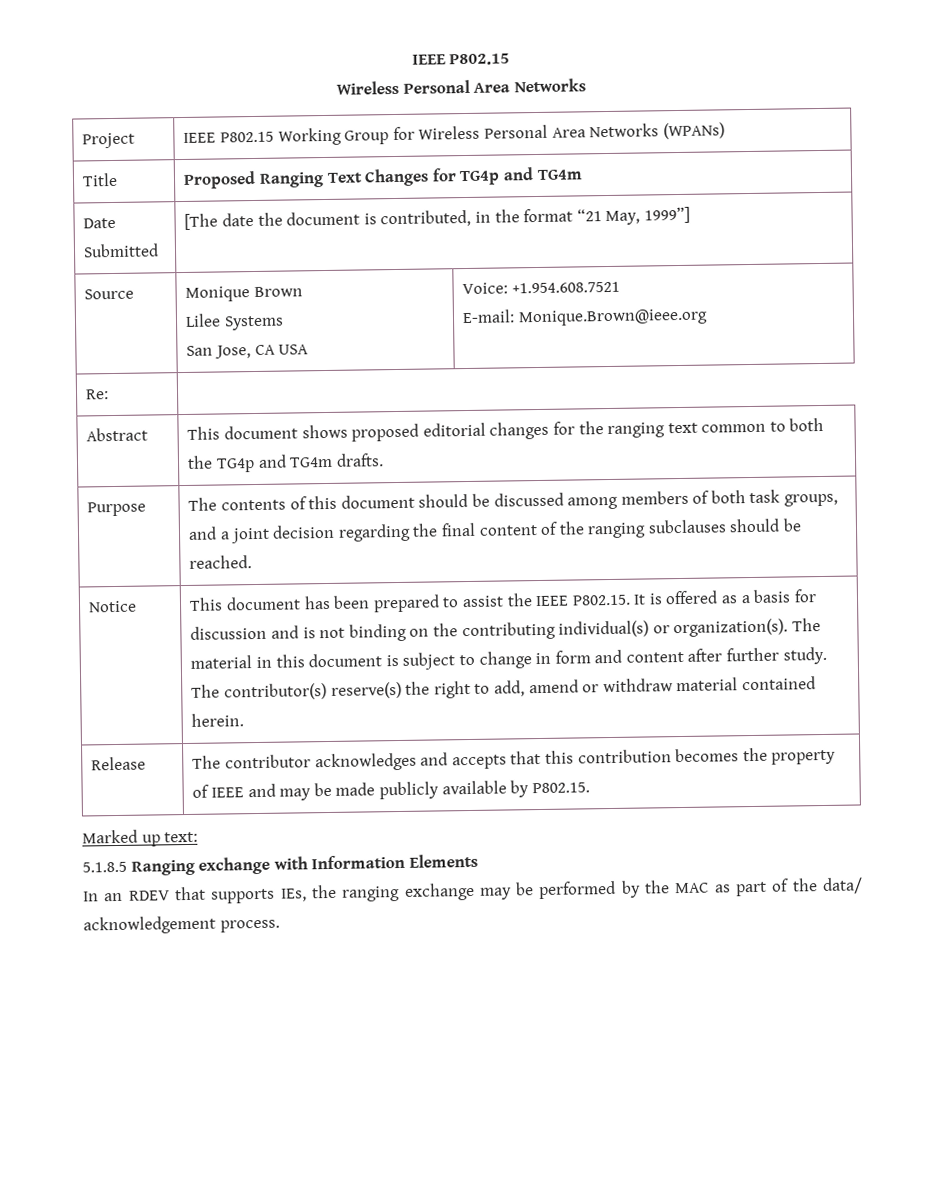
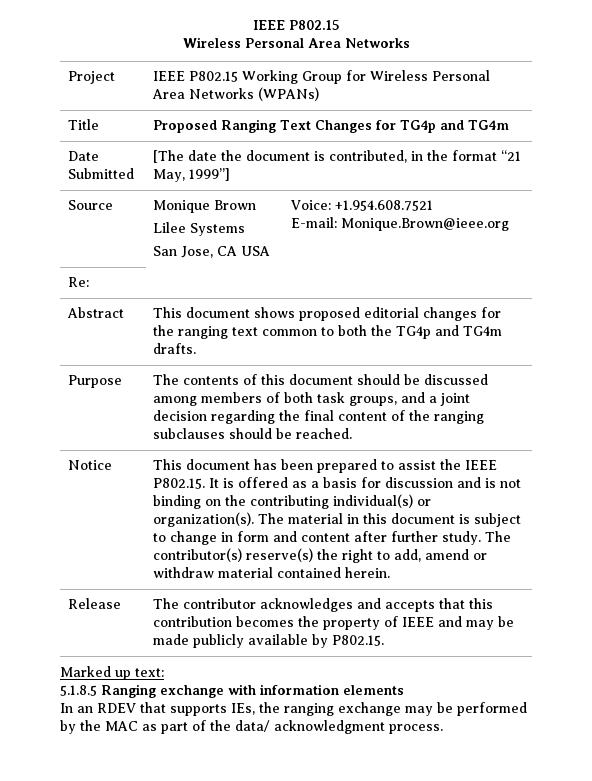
- 5.1.8.5 Ranging exchange with Information Elements
+ 5.1.8.5 Ranging exchange with information elements
- In an RDEV that supports IEs, the ranging exchange may be performed by the MAC as part of the data/ acknowledgement process.
+ In an RDEV that supports IEs, the ranging exchange may be performed by the MAC as part of the data/ acknowledgment process.

